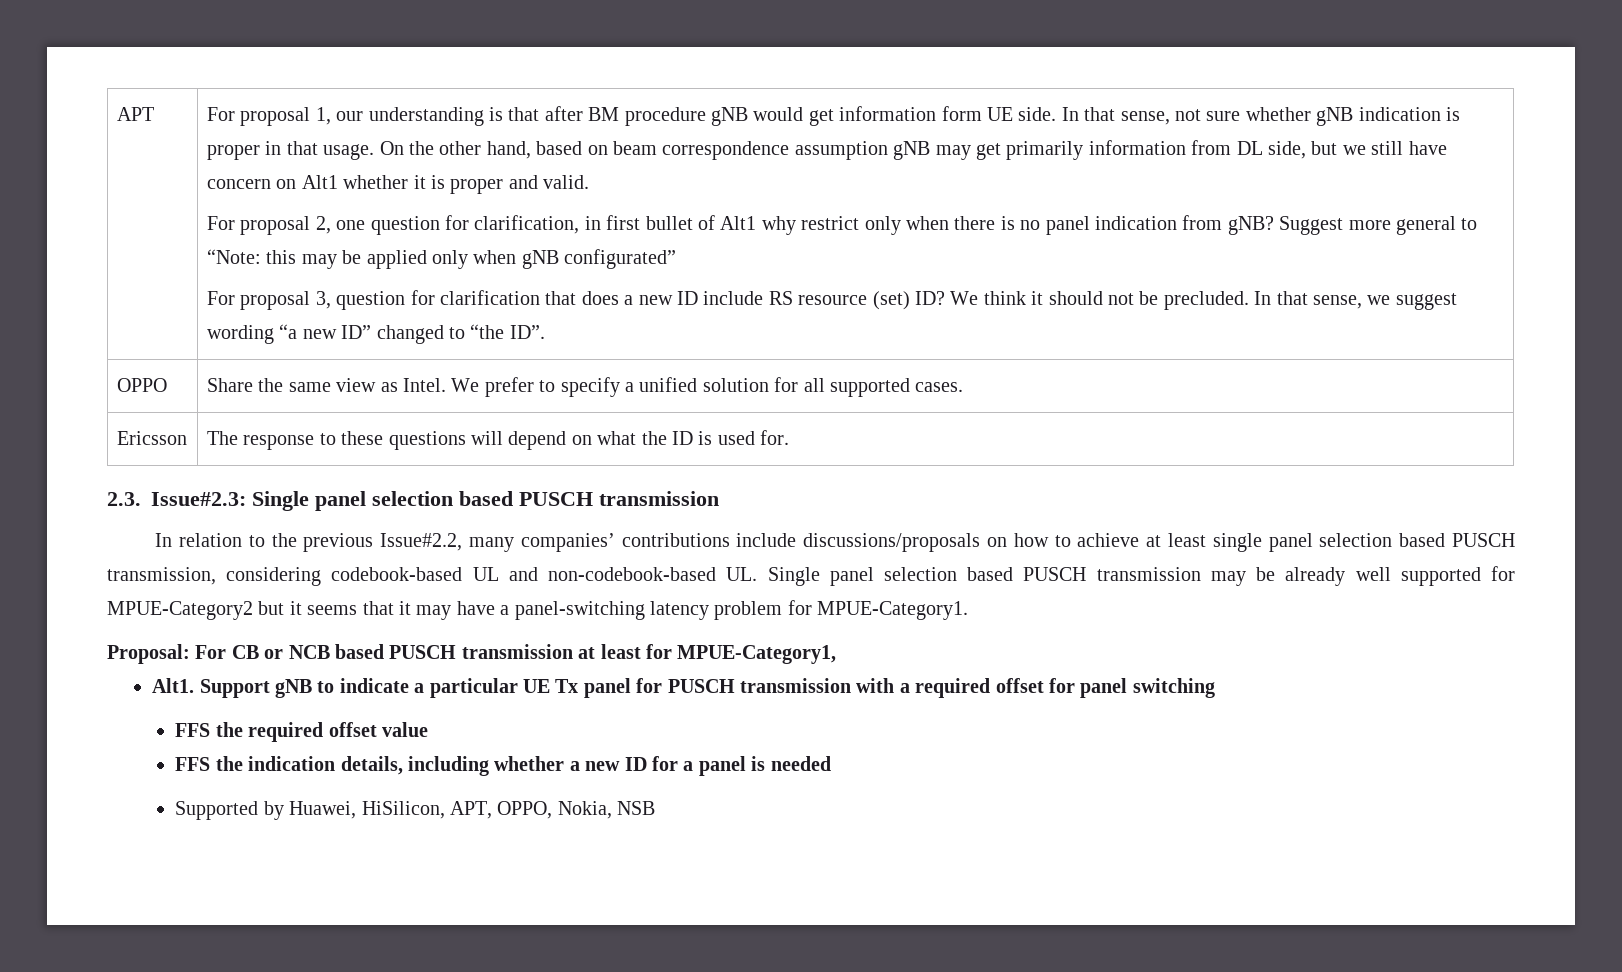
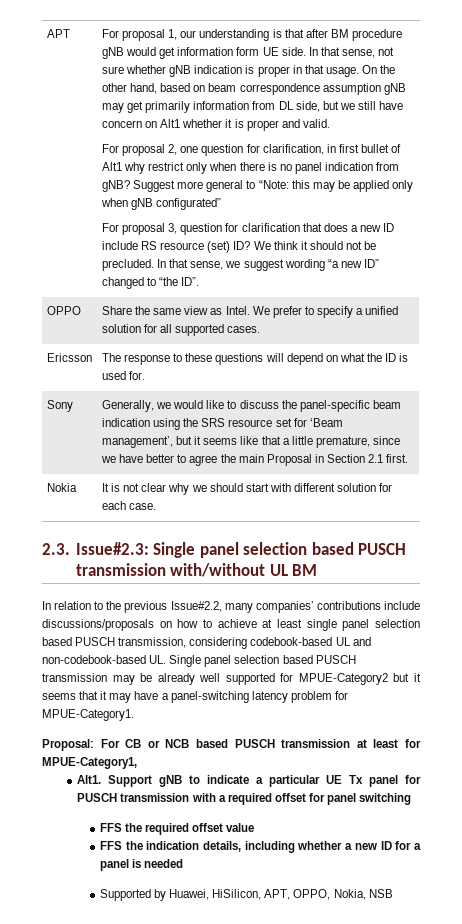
+ Sony | Generally, we would like to discuss the panel-specific beam indication using the SRS resource set for ‘Beam management’, but it seems like that a little premature, since we have better to agree the main Proposal in Section 2.1 first.
+ Nokia | It is not clear why we should start with different solution for each case.
- 2.3. Issue#2.3: Single panel selection based PUSCH transmission
+ 2.3. Issue#2.3: Single panel selection based PUSCH transmission with/without UL BM

